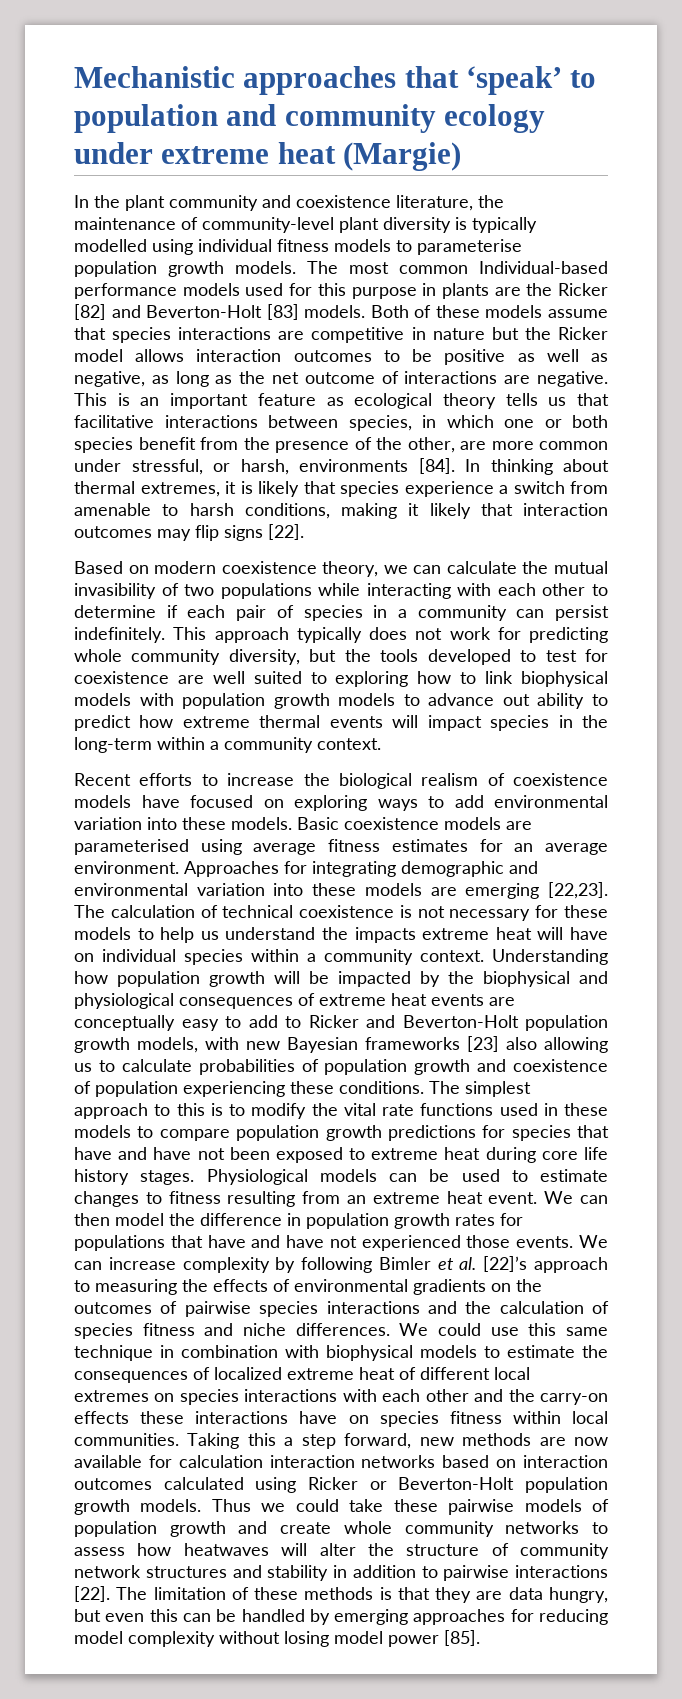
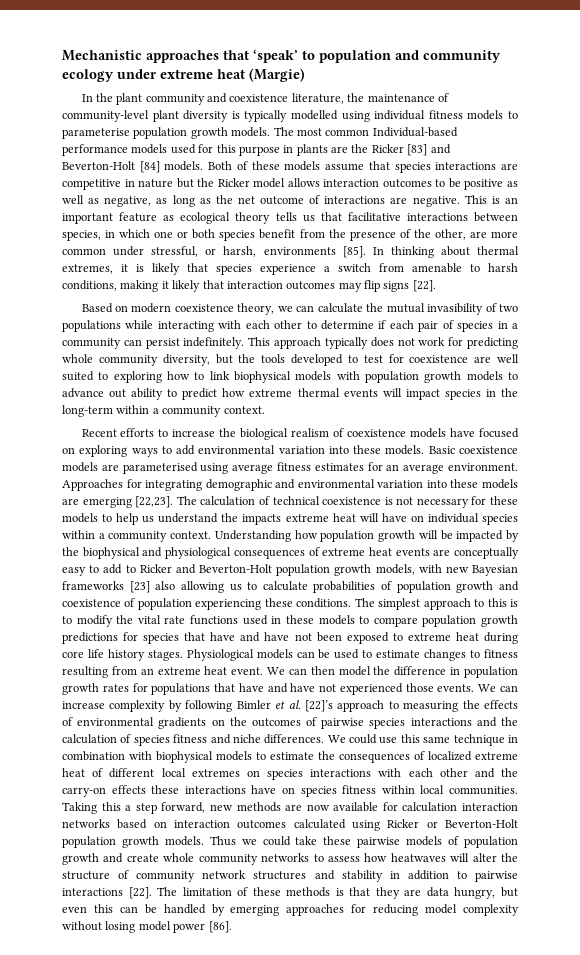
- The most common Individual-based performance models used for this purpose in plants are the Ricker [82] and Beverton-Holt [83] models.
+ The most common Individual-based performance models used for this purpose in plants are the Ricker [83] and Beverton-Holt [84] models.
- This is an important feature as ecological theory tells us that facilitative interactions between species, in which one or both species benefit from the presence of the other, are more common under stressful, or harsh, environments [84].
+ This is an important feature as ecological theory tells us that facilitative interactions between species, in which one or both species benefit from the presence of the other, are more common under stressful, or harsh, environments [85].
- The limitation of these methods is that they are data hungry, but even this can be handled by emerging approaches for reducing model complexity without losing model power [85].
+ The limitation of these methods is that they are data hungry, but even this can be handled by emerging approaches for reducing model complexity without losing model power [86].

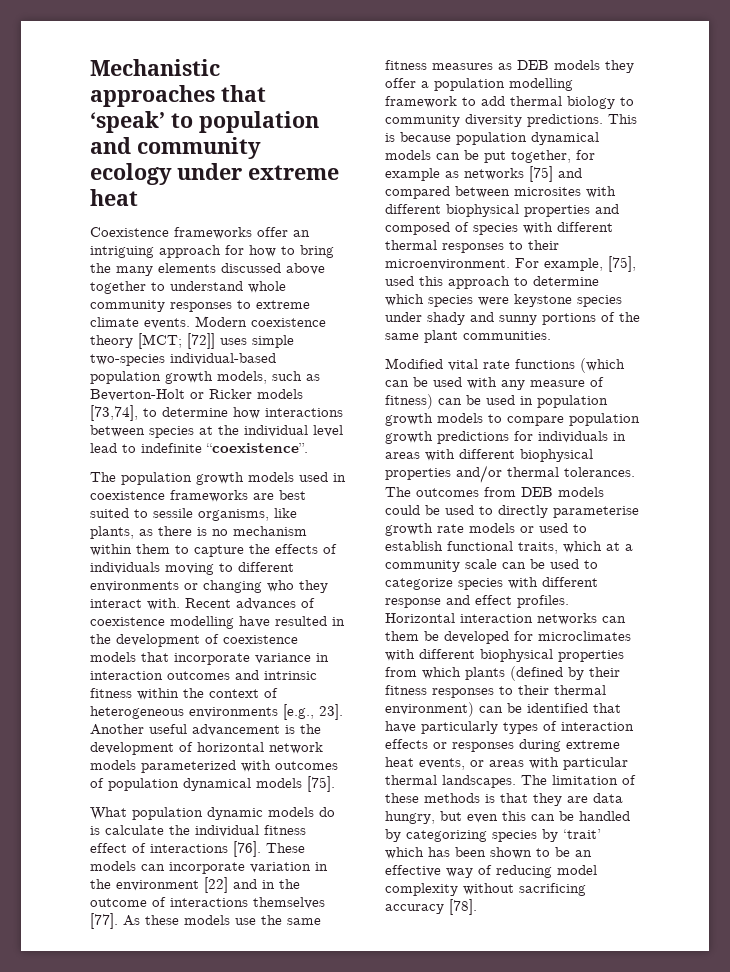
- Mechanistic approaches that ‘speak’ to population and community ecology under extreme heat (Margie)
- In the plant community and coexistence literature, the maintenance of community-level plant diversity is typically modelled using individual fitness models to parameterise population growth models. The most common Individual-based performance models used for this purpose in plants are the Ricker [83] and Beverton-Holt [84] models. Both of these models assume that species interactions are competitive in nature but the Ricker model allows interaction outcomes to be positive as well as negative, as long as the net outcome of interactions are negative. This is an important feature as ecological theory tells us that facilitative interactions between species, in which one or both species benefit from the presence of the other, are more common under stressful, or harsh, environments [85]. In thinking about thermal extremes, it is likely that species experience a switch from amenable to harsh conditions, making it likely that interaction outcomes may flip signs [22].
- Based on modern coexistence theory, we can calculate the mutual invasibility of two populations while interacting with each other to determine if each pair of species in a community can persist indefinitely. This approach typically does not work for predicting whole community diversity, but the tools developed to test for coexistence are well suited to exploring how to link biophysical models with population growth models to advance out ability to predict how extreme thermal events will impact species in the long-term within a community context.
- Recent efforts to increase the biological realism of coexistence models have focused on exploring ways to add environmental variation into these models. Basic coexistence models are parameterised using average fitness estimates for an average environment. Approaches for integrating demographic and environmental variation into these models are emerging [22,23]. The calculation of technical coexistence is not necessary for these models to help us understand the impacts extreme heat will have on individual species within a community context. Understanding how population growth will be impacted by the biophysical and physiological consequences of extreme heat events are conceptually easy to add to Ricker and Beverton-Holt population growth models, with new Bayesian frameworks [23] also allowing us to calculate probabilities of population growth and coexistence of population experiencing these conditions. The simplest approach to this is to modify the vital rate functions used in these models to compare population growth predictions for species that have and have not been exposed to extreme heat during core life history stages. Physiological models can be used to estimate changes to fitness resulting from an extreme heat event. We can then model the difference in population growth rates for populations that have and have not experienced those events. We can increase complexity by following Bimler et al. [22]’s approach to measuring the effects of environmental gradients on the outcomes of pairwise species interactions and the calculation of species fitness and niche differences. We could use this same technique in combination with biophysical models to estimate the consequences of localized extreme heat of different local extremes on species interactions with each other and the carry-on effects these interactions have on species fitness within local communities. Taking this a step forward, new methods are now available for calculation interaction networks based on interaction outcomes calculated using Ricker or Beverton-Holt population growth models. Thus we could take these pairwise models of population growth and create whole community networks to assess how heatwaves will alter the structure of community network structures and stability in addition to pairwise interactions [22].
+ Mechanistic approaches that ‘speak’ to population and community ecology under extreme heat
+ Coexistence frameworks offer an intriguing approach for how to bring the many elements discussed above together to understand whole community responses to extreme climate events. Modern coexistence theory [MCT; [72]] uses simple two-species individual-based population growth models, such as Beverton-Holt or Ricker models [73,74], to determine how interactions between species at the individual level lead to indefinite “coexistence”.
+ The population growth models used in coexistence frameworks are best suited to sessile organisms, like plants, as there is no mechanism within them to capture the effects of individuals moving to different environments or changing who they interact with. Recent advances of coexistence modelling have resulted in the development of coexistence models that incorporate variance in interaction outcomes and intrinsic fitness within the context of heterogeneous environments [e.g., 23]. Another useful advancement is the development of horizontal network models parameterized with outcomes of population dynamical models [75].
+ What population dynamic models do is calculate the individual fitness effect of interactions [76]. These models can incorporate variation in the environment [22] and in the outcome of interactions themselves [77]. As these models use the same fitness measures as DEB models they offer a population modelling framework to add thermal biology to community diversity predictions. This is because population dynamical models can be put together, for example as networks [75] and compared between microsites with different biophysical properties and composed of species with different thermal responses to their microenvironment. For example, [75], used this approach to determine which species were keystone species under shady and sunny portions of the same plant communities.
+ Modified vital rate functions (which can be used with any measure of fitness) can be used in population growth models to compare population growth predictions for individuals in areas with different biophysical properties and/or thermal tolerances. The outcomes from DEB models could be used to directly parameterise growth rate models or used to establish functional traits, which at a community scale can be used to categorize species with different response and effect profiles. Horizontal interaction networks can them be developed for microclimates with different biophysical properties from which plants (defined by their fitness responses to their thermal environment) can be identified that have particularly types of interaction effects or responses during extreme heat events, or areas with particular thermal landscapes.
- The limitation of these methods is that they are data hungry, but even this can be handled by emerging approaches for reducing model complexity without losing model power [86].
+ The limitation of these methods is that they are data hungry, but even this can be handled by categorizing species by ‘trait’ which has been shown to be an effective way of reducing model complexity without sacrificing accuracy [78].

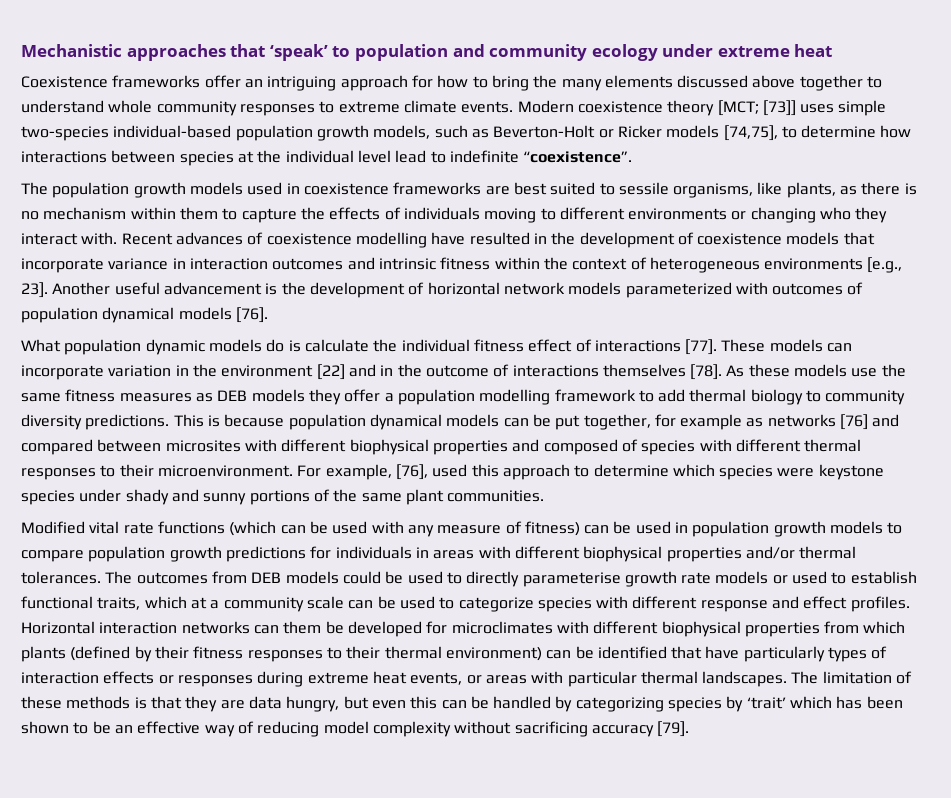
- Modern coexistence theory [MCT; [72]] uses simple two-species individual-based population growth models, such as Beverton-Holt or Ricker models [73,74], to determine how interactions between species at the individual level lead to indefinite “coexistence”.
+ Modern coexistence theory [MCT; [73]] uses simple two-species individual-based population growth models, such as Beverton-Holt or Ricker models [74,75], to determine how interactions between species at the individual level lead to indefinite “coexistence”.
- Another useful advancement is the development of horizontal network models parameterized with outcomes of population dynamical models [75].
+ Another useful advancement is the development of horizontal network models parameterized with outcomes of population dynamical models [76].
- What population dynamic models do is calculate the individual fitness effect of interactions [76].
+ What population dynamic models do is calculate the individual fitness effect of interactions [77].
- These models can incorporate variation in the environment [22] and in the outcome of interactions themselves [77].
+ These models can incorporate variation in the environment [22] and in the outcome of interactions themselves [78].
- This is because population dynamical models can be put together, for example as networks [75] and compared between microsites with different biophysical properties and composed of species with different thermal responses to their microenvironment.
+ This is because population dynamical models can be put together, for example as networks [76] and compared between microsites with different biophysical properties and composed of species with different thermal responses to their microenvironment.
- For example, [75], used this approach to determine which species were keystone species under shady and sunny portions of the same plant communities.
+ For example, [76], used this approach to determine which species were keystone species under shady and sunny portions of the same plant communities.
- The limitation of these methods is that they are data hungry, but even this can be handled by categorizing species by ‘trait’ which has been shown to be an effective way of reducing model complexity without sacrificing accuracy [78].
+ The limitation of these methods is that they are data hungry, but even this can be handled by categorizing species by ‘trait’ which has been shown to be an effective way of reducing model complexity without sacrificing accuracy [79].

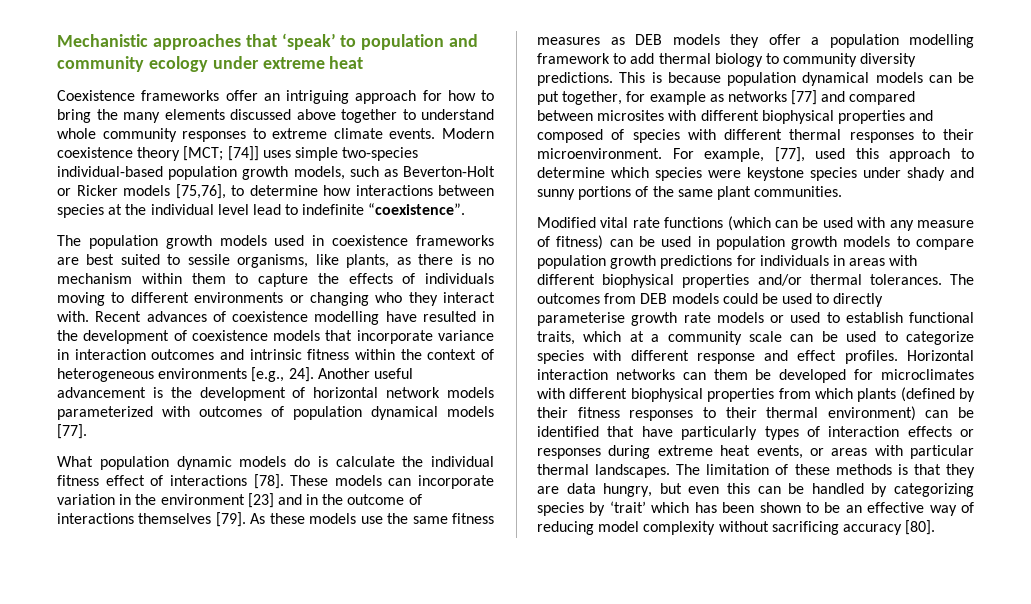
- Modern coexistence theory [MCT; [73]] uses simple two-species individual-based population growth models, such as Beverton-Holt or Ricker models [74,75], to determine how interactions between species at the individual level lead to indefinite “coexistence”.
+ Modern coexistence theory [MCT; [74]] uses simple two-species individual-based population growth models, such as Beverton-Holt or Ricker models [75,76], to determine how interactions between species at the individual level lead to indefinite “coexistence”.
- Recent advances of coexistence modelling have resulted in the development of coexistence models that incorporate variance in interaction outcomes and intrinsic fitness within the context of heterogeneous environments [e.g., 23].
+ Recent advances of coexistence modelling have resulted in the development of coexistence models that incorporate variance in interaction outcomes and intrinsic fitness within the context of heterogeneous environments [e.g., 24].
- Another useful advancement is the development of horizontal network models parameterized with outcomes of population dynamical models [76].
+ Another useful advancement is the development of horizontal network models parameterized with outcomes of population dynamical models [77].
- What population dynamic models do is calculate the individual fitness effect of interactions [77].
+ What population dynamic models do is calculate the individual fitness effect of interactions [78].
- These models can incorporate variation in the environment [22] and in the outcome of interactions themselves [78].
+ These models can incorporate variation in the environment [23] and in the outcome of interactions themselves [79].
- This is because population dynamical models can be put together, for example as networks [76] and compared between microsites with different biophysical properties and composed of species with different thermal responses to their microenvironment.
+ This is because population dynamical models can be put together, for example as networks [77] and compared between microsites with different biophysical properties and composed of species with different thermal responses to their microenvironment.
- For example, [76], used this approach to determine which species were keystone species under shady and sunny portions of the same plant communities.
+ For example, [77], used this approach to determine which species were keystone species under shady and sunny portions of the same plant communities.
- The limitation of these methods is that they are data hungry, but even this can be handled by categorizing species by ‘trait’ which has been shown to be an effective way of reducing model complexity without sacrificing accuracy [79].
+ The limitation of these methods is that they are data hungry, but even this can be handled by categorizing species by ‘trait’ which has been shown to be an effective way of reducing model complexity without sacrificing accuracy [80].

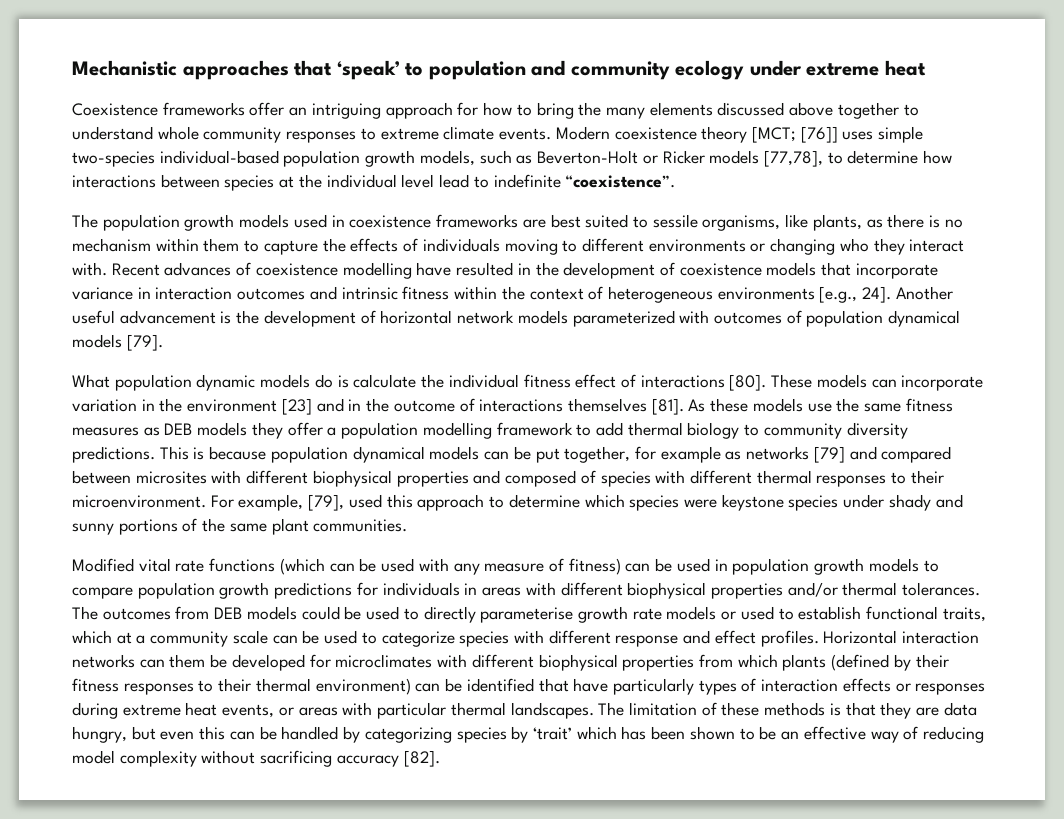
- Modern coexistence theory [MCT; [74]] uses simple two-species individual-based population growth models, such as Beverton-Holt or Ricker models [75,76], to determine how interactions between species at the individual level lead to indefinite “coexistence”.
+ Modern coexistence theory [MCT; [76]] uses simple two-species individual-based population growth models, such as Beverton-Holt or Ricker models [77,78], to determine how interactions between species at the individual level lead to indefinite “coexistence”.
- Another useful advancement is the development of horizontal network models parameterized with outcomes of population dynamical models [77].
+ Another useful advancement is the development of horizontal network models parameterized with outcomes of population dynamical models [79].
- What population dynamic models do is calculate the individual fitness effect of interactions [78].
+ What population dynamic models do is calculate the individual fitness effect of interactions [80].
- These models can incorporate variation in the environment [23] and in the outcome of interactions themselves [79].
+ These models can incorporate variation in the environment [23] and in the outcome of interactions themselves [81].
- This is because population dynamical models can be put together, for example as networks [77] and compared between microsites with different biophysical properties and composed of species with different thermal responses to their microenvironment.
+ This is because population dynamical models can be put together, for example as networks [79] and compared between microsites with different biophysical properties and composed of species with different thermal responses to their microenvironment.
- For example, [77], used this approach to determine which species were keystone species under shady and sunny portions of the same plant communities.
+ For example, [79], used this approach to determine which species were keystone species under shady and sunny portions of the same plant communities.
- The limitation of these methods is that they are data hungry, but even this can be handled by categorizing species by ‘trait’ which has been shown to be an effective way of reducing model complexity without sacrificing accuracy [80].
+ The limitation of these methods is that they are data hungry, but even this can be handled by categorizing species by ‘trait’ which has been shown to be an effective way of reducing model complexity without sacrificing accuracy [82].

